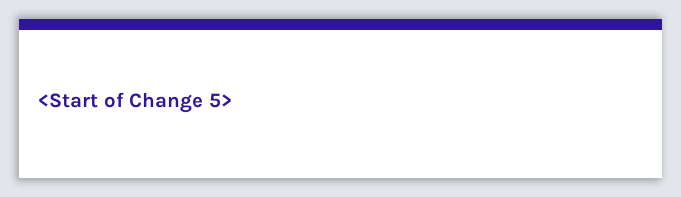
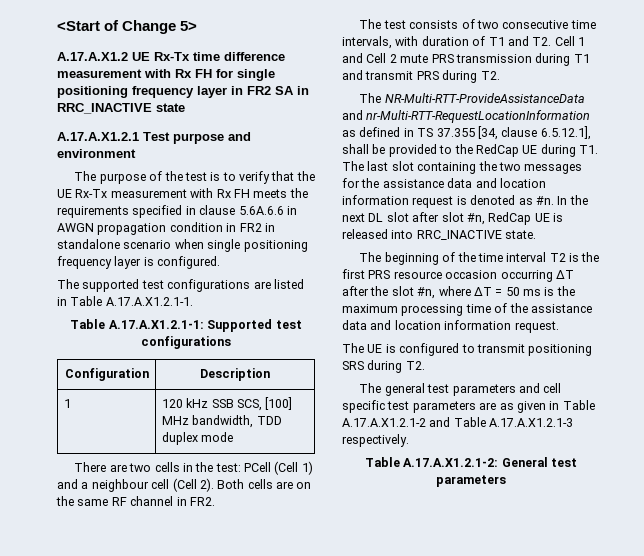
+ A.17.A.X1.2 UE Rx-Tx time difference measurement with Rx FH for single positioning frequency layer in FR2 SA in RRC_INACTIVE state
+ A.17.A.X1.2.1 Test purpose and environment
+ The purpose of the test is to verify that the UE Rx-Tx measurement with Rx FH meets the requirements specified in clause 5.6A.6.6 in AWGN propagation condition in FR2 in standalone scenario when single positioning frequency layer is configured.
+ The supported test configurations are listed in Table A.17.A.X1.2.1-1.
+ Table A.17.A.X1.2.1-1: Supported test configurations
+ Configuration | Description
+ 1 | 120 kHz SSB SCS, [100] MHz bandwidth, TDD duplex mode
+ There are two cells in the test: PCell (Cell 1) and a neighbour cell (Cell 2). Both cells are on the same RF channel in FR2.
+ The test consists of two consecutive time intervals, with duration of T1 and T2. Cell 1 and Cell 2 mute PRS transmission during T1 and transmit PRS during T2.
+ The NR-Multi-RTT-ProvideAssistanceData and nr-Multi-RTT-RequestLocationInformation as defined in TS 37.355 [34, clause 6.5.12.1], shall be provided to the RedCap UE during T1. The last slot containing the two messages for the assistance data and location information request is denoted as #n. In the next DL slot after slot #n, RedCap UE is released into RRC_INACTIVE state.
+ The beginning of the time interval T2 is the first PRS resource occasion occurring ΔT after the slot #n, where ΔT = 50 ms is the maximum processing time of the assistance data and location information request.
+ The UE is configured to transmit positioning SRS during T2.
+ The general test parameters and cell specific test parameters are as given in Table A.17.A.X1.2.1-2 and Table A.17.A.X1.2.1-3 respectively.
+ Table A.17.A.X1.2.1-2: General test parameters

